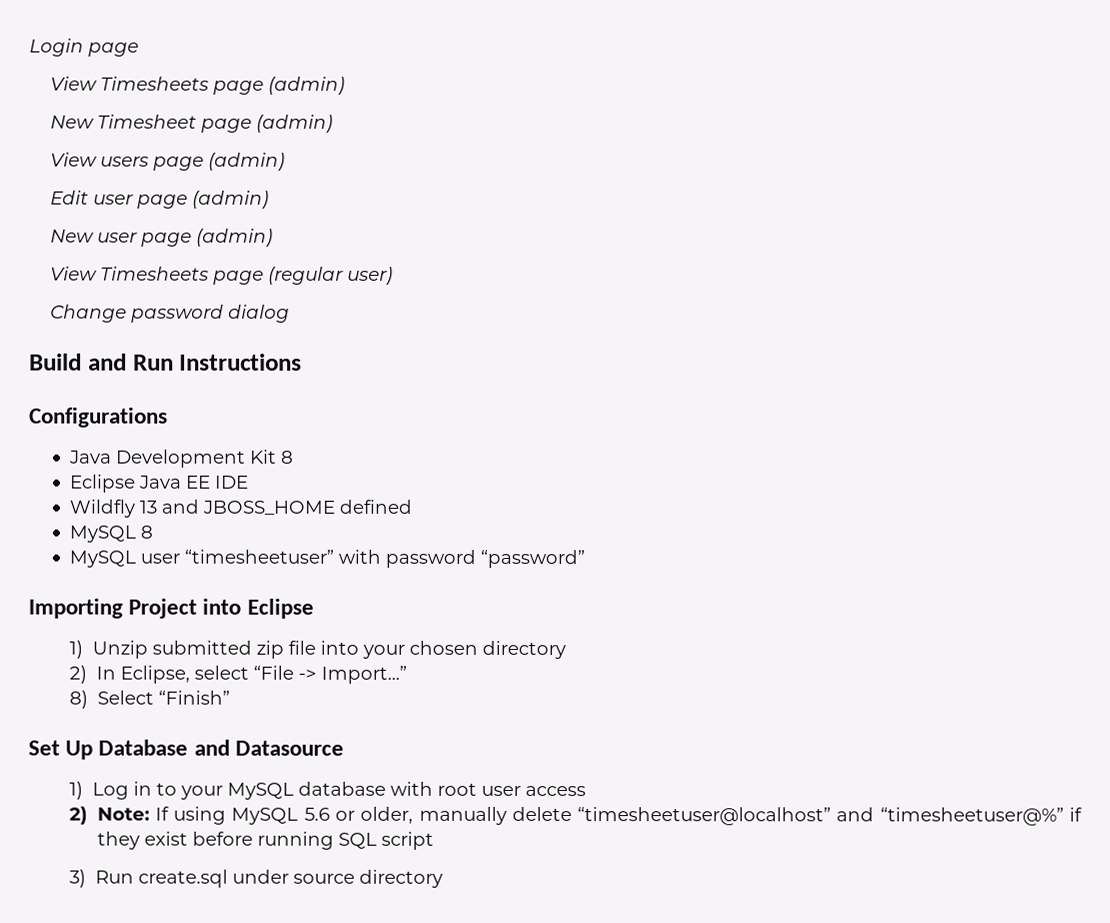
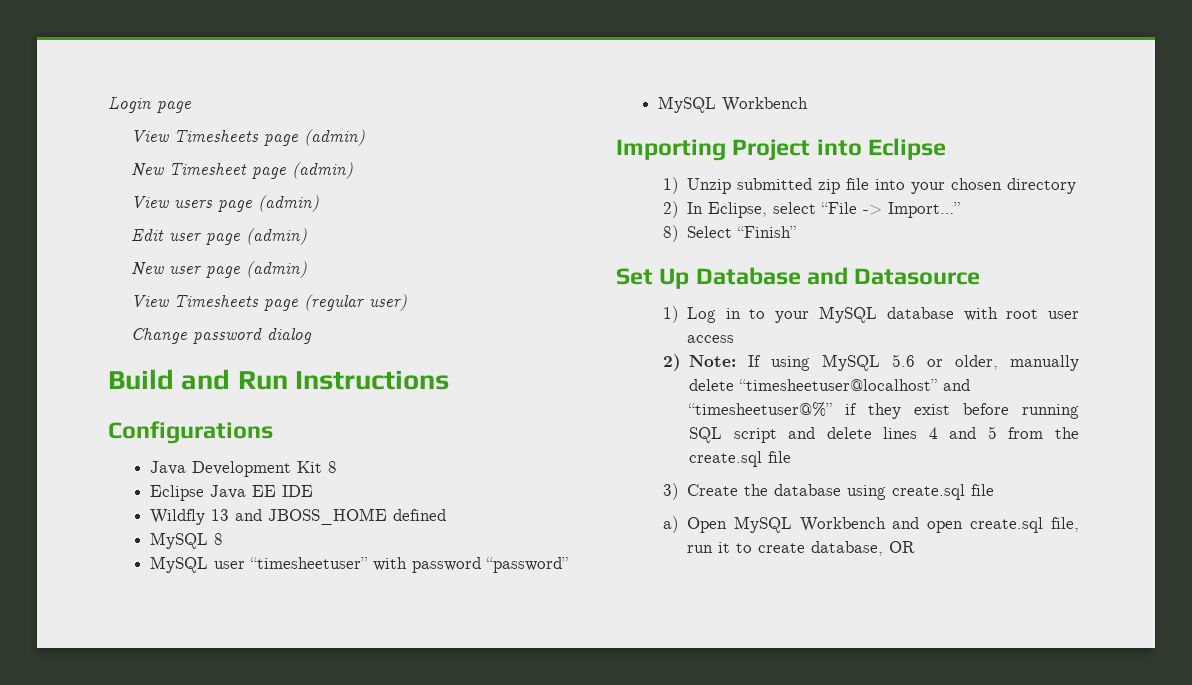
  MySQL user “timesheetuser” with password “password”
+ MySQL Workbench
- 2) Note: If using MySQL 5.6 or older, manually delete “timesheetuser@localhost” and “timesheetuser@%” if they exist before running SQL script
- 3) Run create.sql under source directory
+ 2) Note: If using MySQL 5.6 or older, manually delete “timesheetuser@localhost” and “timesheetuser@%” if they exist before running SQL script and delete lines 4 and 5 from the create.sql file
+ 3) Create the database using create.sql file
+ a) Open MySQL Workbench and open create.sql file, run it to create database, OR

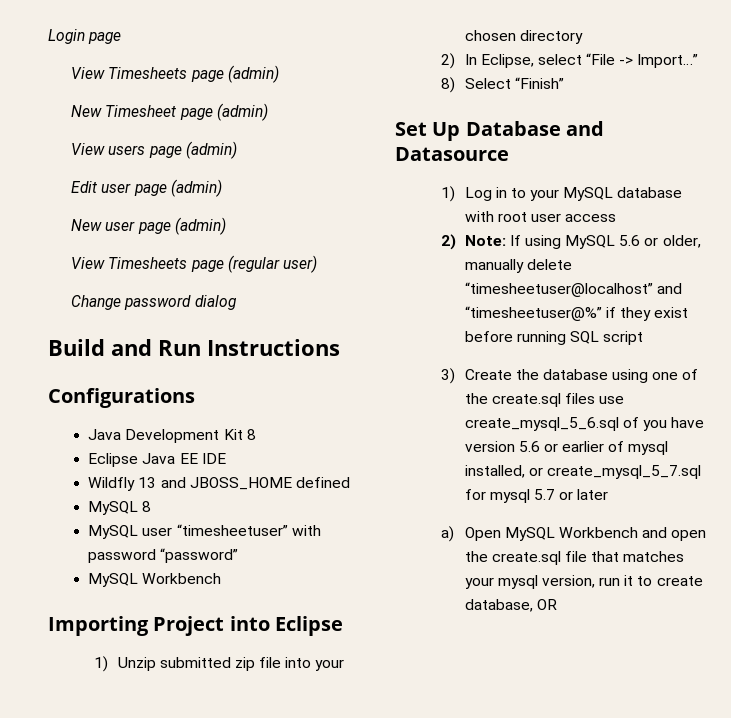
- 2) Note: If using MySQL 5.6 or older, manually delete “timesheetuser@localhost” and “timesheetuser@%” if they exist before running SQL script and delete lines 4 and 5 from the create.sql file
+ 2) Note: If using MySQL 5.6 or older, manually delete “timesheetuser@localhost” and “timesheetuser@%” if they exist before running SQL script
- 3) Create the database using create.sql file
+ 3) Create the database using one of the create.sql files use create_mysql_5_6.sql of you have version 5.6 or earlier of mysql installed, or create_mysql_5_7.sql for mysql 5.7 or later
- a) Open MySQL Workbench and open create.sql file, run it to create database, OR
+ a) Open MySQL Workbench and open the create.sql file that matches your mysql version, run it to create database, OR

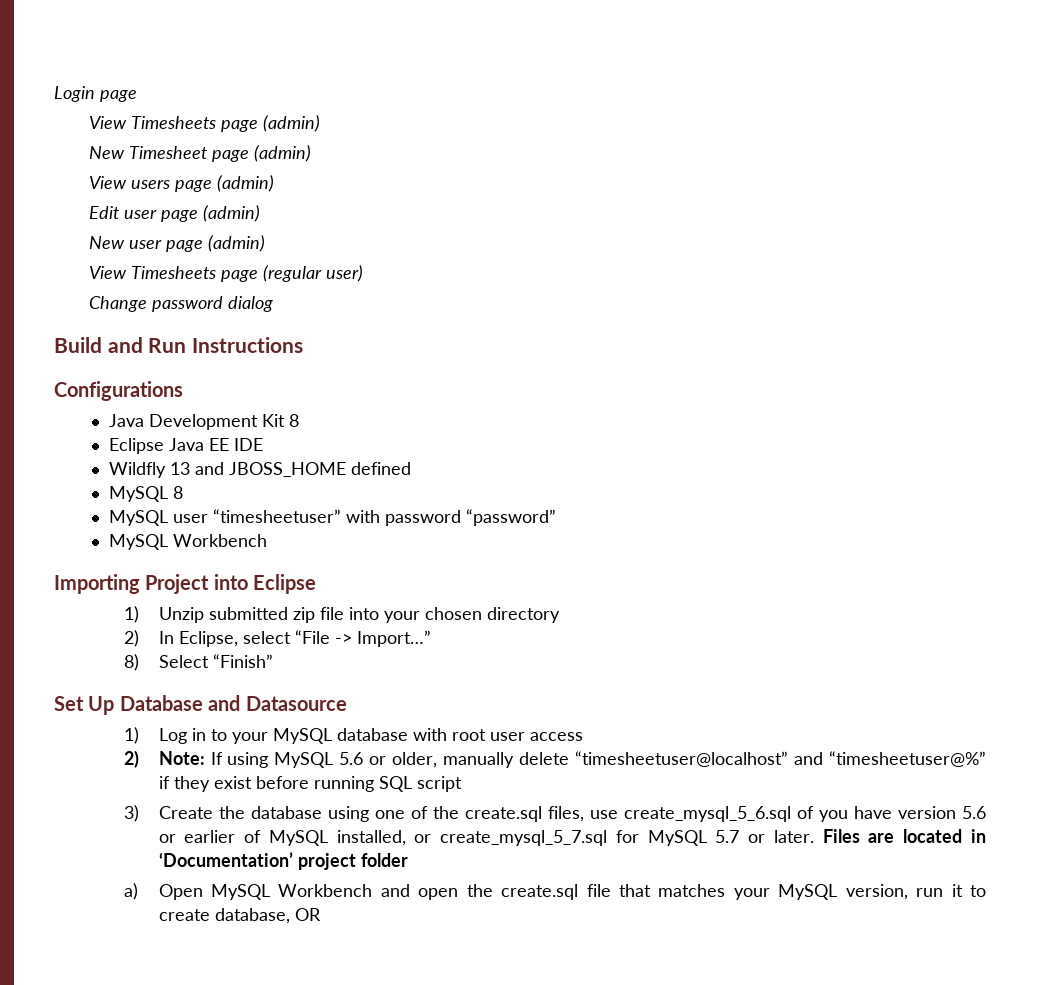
- 3) Create the database using one of the create.sql files use create_mysql_5_6.sql of you have version 5.6 or earlier of mysql installed, or create_mysql_5_7.sql for mysql 5.7 or later
+ 3) Create the database using one of the create.sql files, use create_mysql_5_6.sql of you have version 5.6 or earlier of MySQL installed, or create_mysql_5_7.sql for MySQL 5.7 or later. Files are located in ‘Documentation’ project folder
- a) Open MySQL Workbench and open the create.sql file that matches your mysql version, run it to create database, OR
+ a) Open MySQL Workbench and open the create.sql file that matches your MySQL version, run it to create database, OR

